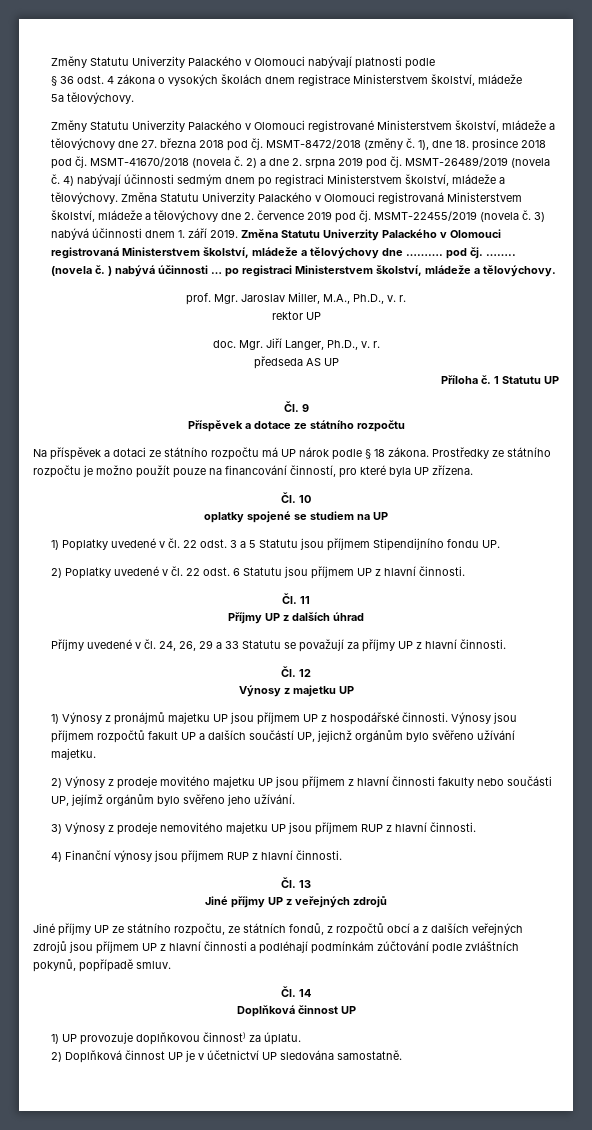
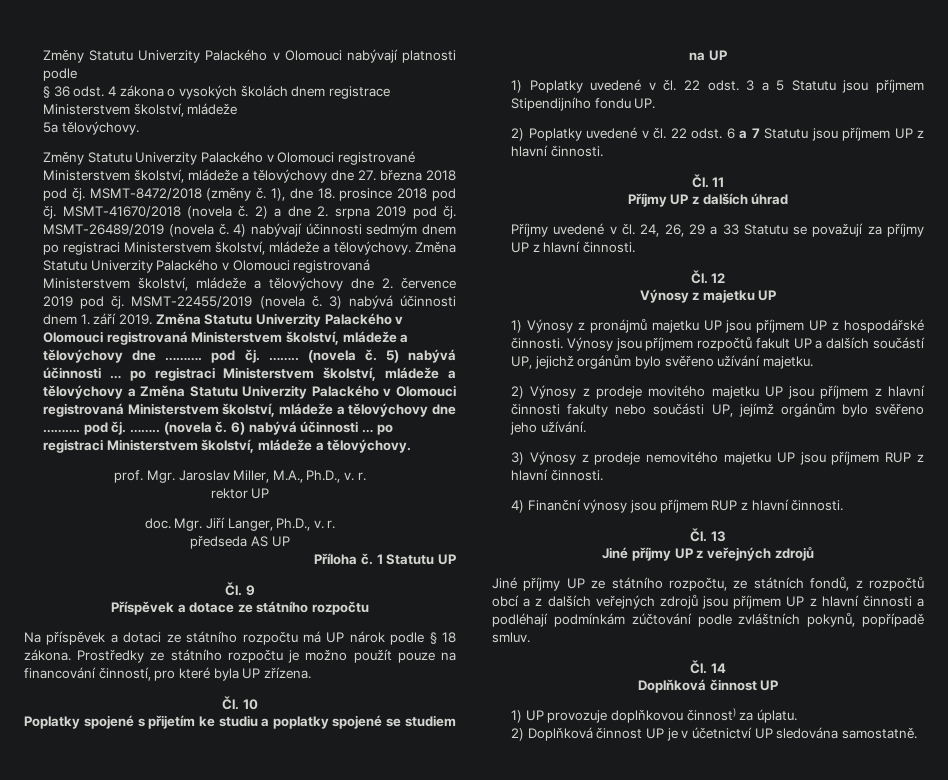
- (novela č. ) nabývá účinnosti … po registraci Ministerstvem školství, mládeže a tělovýchovy.
+ (novela č. 5) nabývá účinnosti … po registraci Ministerstvem školství, mládeže a tělovýchovy a Změna Statutu Univerzity Palackého v Olomouci registrovaná Ministerstvem školství, mládeže a tělovýchovy dne ………. pod čj. …….. (novela č. 6) nabývá účinnosti … po registraci Ministerstvem školství, mládeže a tělovýchovy.
- oplatky spojené se studiem na UP
+ Poplatky spojené s přijetím ke studiu a poplatky spojené se studiem na UP
- 2) Poplatky uvedené v čl. 22 odst. 6 Statutu jsou příjmem UP z hlavní činnosti.
+ 2) Poplatky uvedené v čl. 22 odst. 6 a 7 Statutu jsou příjmem UP z hlavní činnosti.

